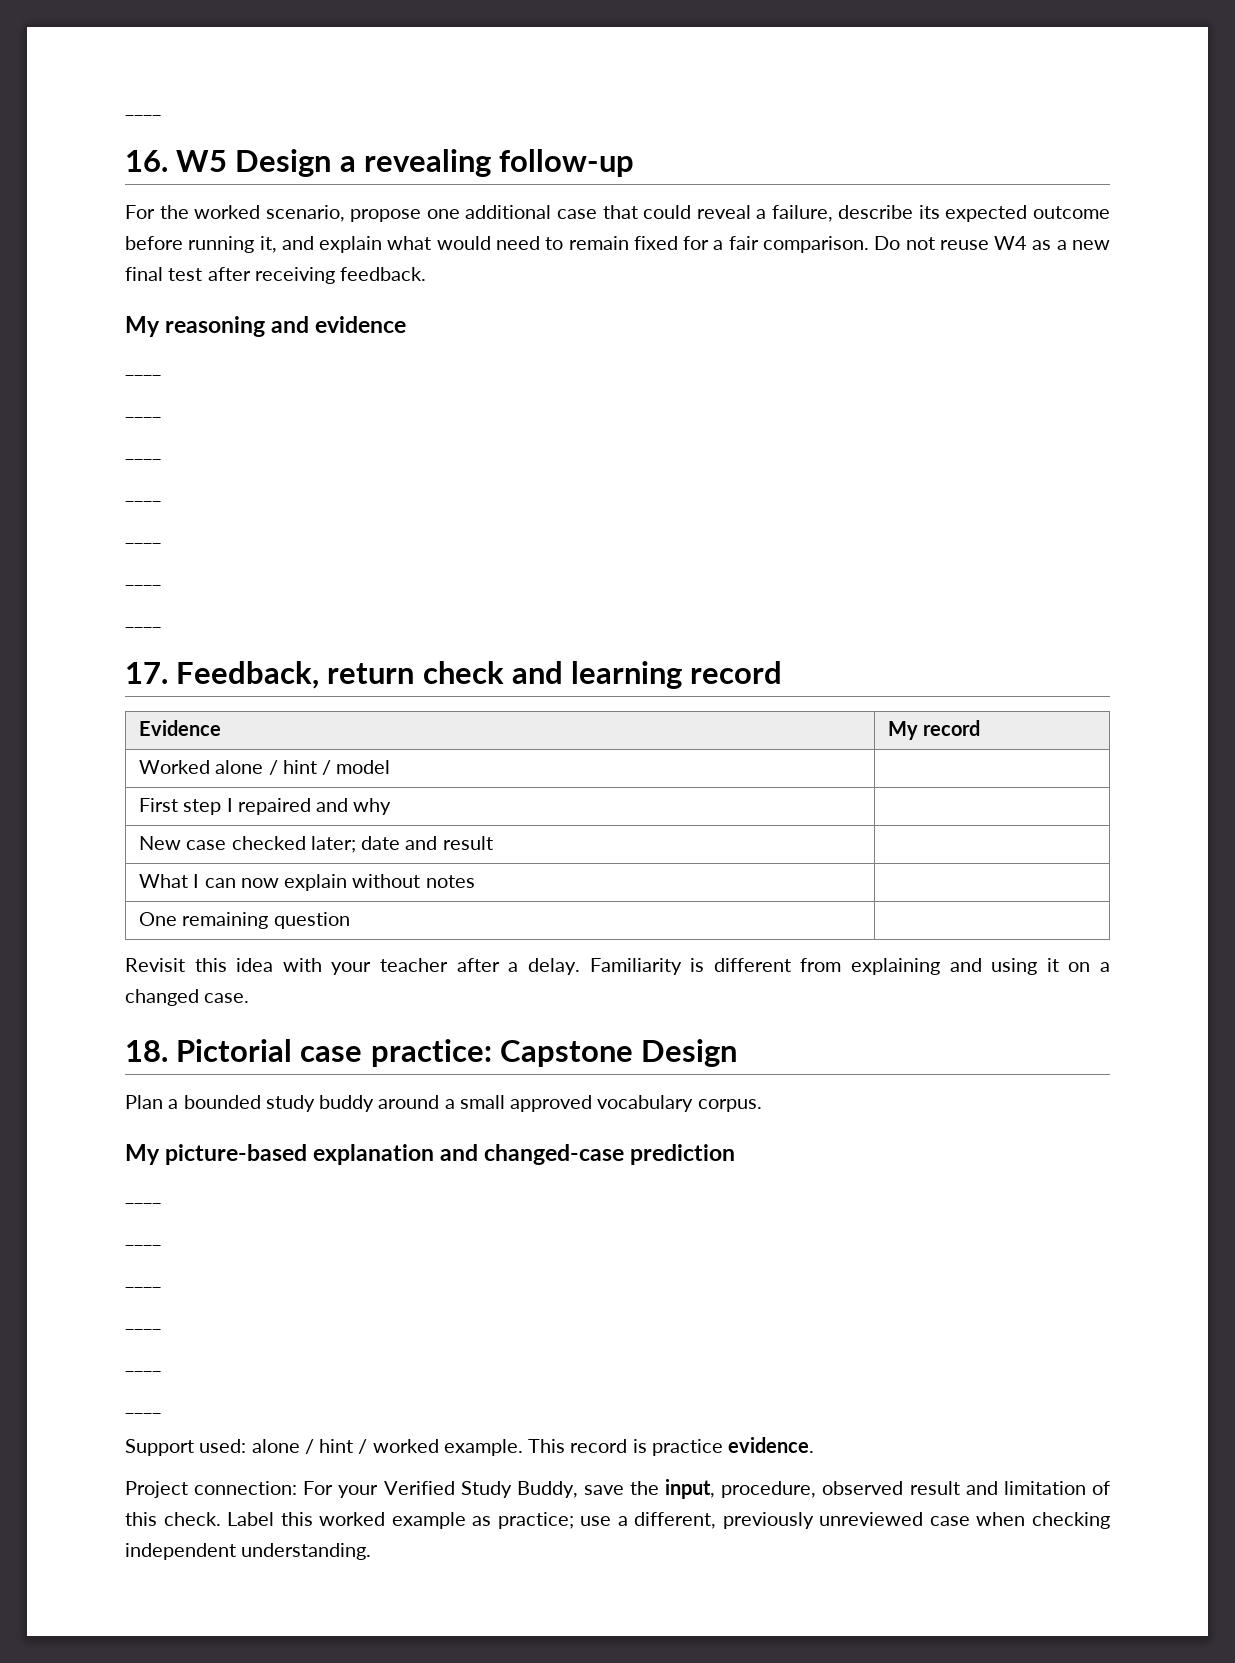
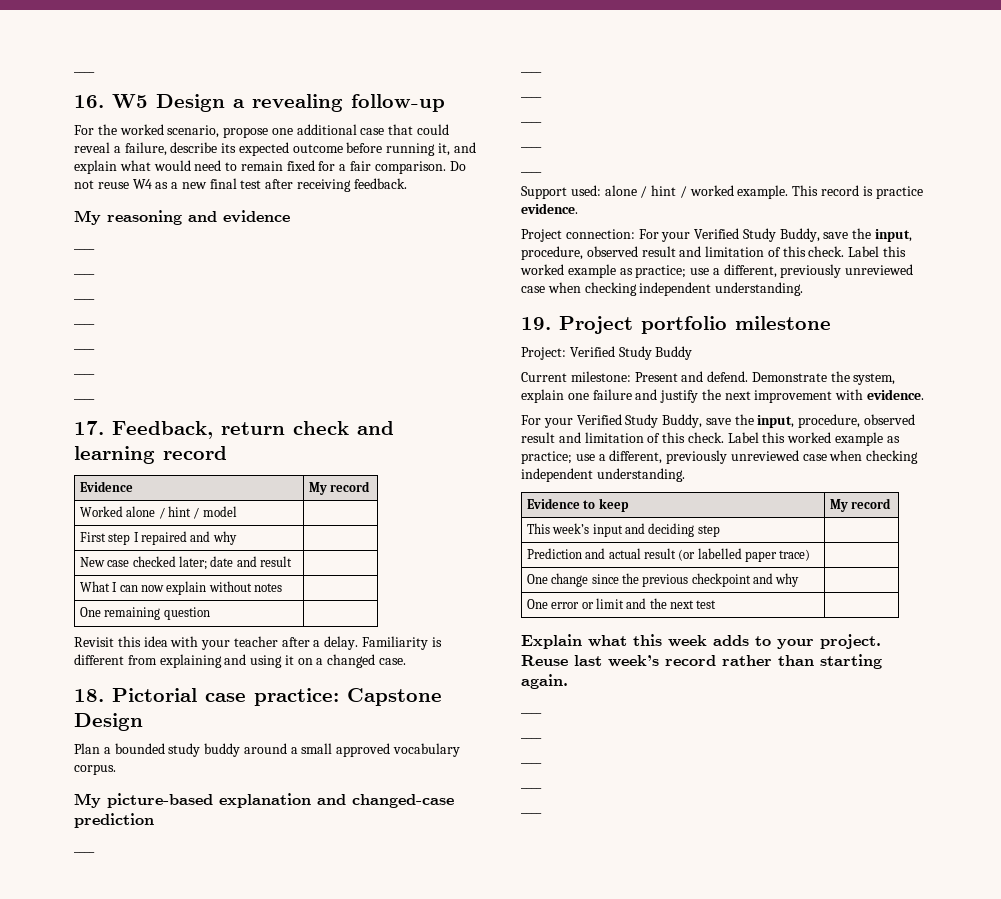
+ 19. Project portfolio milestone
+ Project: Verified Study Buddy
+ Current milestone: Present and defend. Demonstrate the system, explain one failure and justify the next improvement with evidence.
+ For your Verified Study Buddy, save the input, procedure, observed result and limitation of this check. Label this worked example as practice; use a different, previously unreviewed case when checking independent understanding.
+ Evidence to keep | My record
+ This week’s input and deciding step |
+ Prediction and actual result (or labelled paper trace) |
+ One change since the previous checkpoint and why |
+ One error or limit and the next test |
+ Explain what this week adds to your project. Reuse last week’s record rather than starting again.
+ ____
+ ____
+ ____
+ ____
+ ____

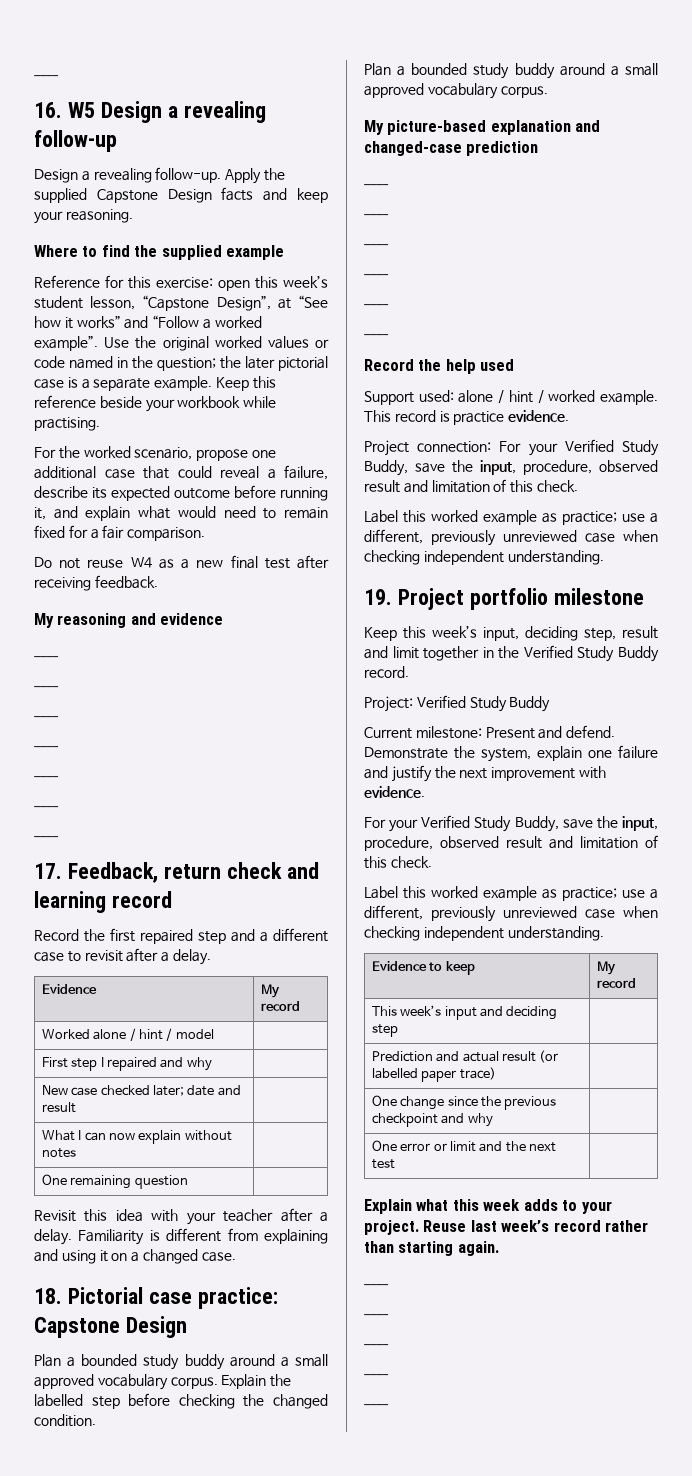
+ Design a revealing follow-up. Apply the supplied Capstone Design facts and keep your reasoning.
+ Where to find the supplied example
+ Reference for this exercise: open this week’s student lesson, “Capstone Design”, at “See how it works” and “Follow a worked example”. Use the original worked values or code named in the question; the later pictorial case is a separate example. Keep this reference beside your workbook while practising.
- For the worked scenario, propose one additional case that could reveal a failure, describe its expected outcome before running it, and explain what would need to remain fixed for a fair comparison. Do not reuse W4 as a new final test after receiving feedback.
+ For the worked scenario, propose one additional case that could reveal a failure, describe its expected outcome before running it, and explain what would need to remain fixed for a fair comparison.
+ Do not reuse W4 as a new final test after receiving feedback.
+ Record the first repaired step and a different case to revisit after a delay.
+ Plan a bounded study buddy around a small approved vocabulary corpus. Explain the labelled step before checking the changed condition.
+ Record the help used
- Project connection: For your Verified Study Buddy, save the input, procedure, observed result and limitation of this check. Label this worked example as practice; use a different, previously unreviewed case when checking independent understanding.
+ Project connection: For your Verified Study Buddy, save the input, procedure, observed result and limitation of this check.
+ Label this worked example as practice; use a different, previously unreviewed case when checking independent understanding.
+ Keep this week’s input, deciding step, result and limit together in the Verified Study Buddy record.
  Demonstrate the system, explain one failure and justify the next improvement with evidence.
- For your Verified Study Buddy, save the input, procedure, observed result and limitation of this check. Label this worked example as practice; use a different, previously unreviewed case when checking independent understanding.
+ For your Verified Study Buddy, save the input, procedure, observed result and limitation of this check.
+ Label this worked example as practice; use a different, previously unreviewed case when checking independent understanding.

